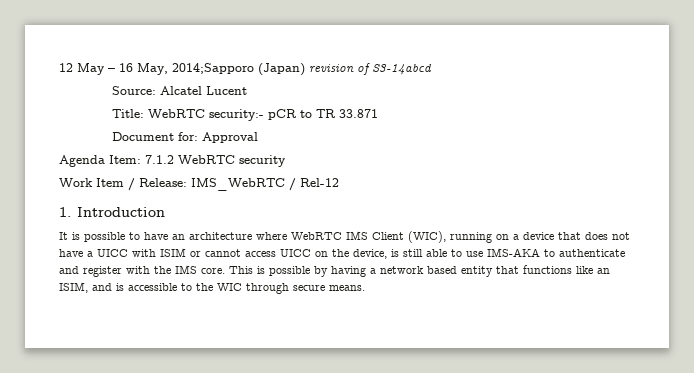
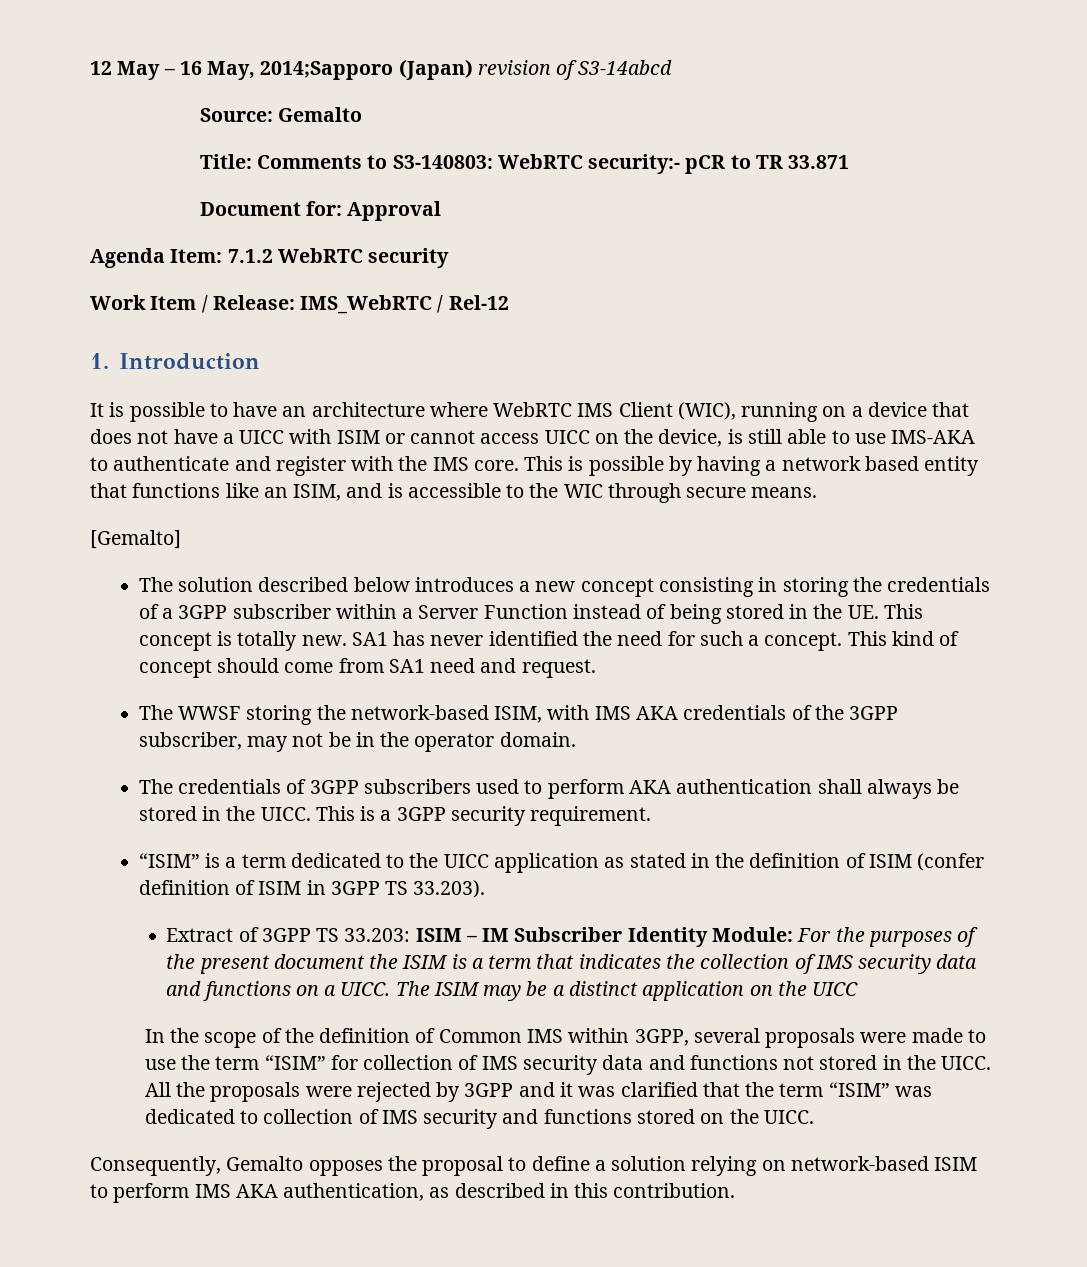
- Source: Alcatel Lucent
+ Source: Gemalto
- Title: WebRTC security:- pCR to TR 33.871
+ Title: Comments to S3-140803: WebRTC security:- pCR to TR 33.871
+ [Gemalto]
+ The solution described below introduces a new concept consisting in storing the credentials of a 3GPP subscriber within a Server Function instead of being stored in the UE. This concept is totally new. SA1 has never identified the need for such a concept. This kind of concept should come from SA1 need and request.
+ The WWSF storing the network-based ISIM, with IMS AKA credentials of the 3GPP subscriber, may not be in the operator domain.
+ The credentials of 3GPP subscribers used to perform AKA authentication shall always be stored in the UICC. This is a 3GPP security requirement.
+ “ISIM” is a term dedicated to the UICC application as stated in the definition of ISIM (confer definition of ISIM in 3GPP TS 33.203).
+ Extract of 3GPP TS 33.203: ISIM – IM Subscriber Identity Module: For the purposes of the present document the ISIM is a term that indicates the collection of IMS security data and functions on a UICC. The ISIM may be a distinct application on the UICC
+ In the scope of the definition of Common IMS within 3GPP, several proposals were made to use the term “ISIM” for collection of IMS security data and functions not stored in the UICC. All the proposals were rejected by 3GPP and it was clarified that the term “ISIM” was dedicated to collection of IMS security and functions stored on the UICC.
+ Consequently, Gemalto opposes the proposal to define a solution relying on network-based ISIM to perform IMS AKA authentication, as described in this contribution.

